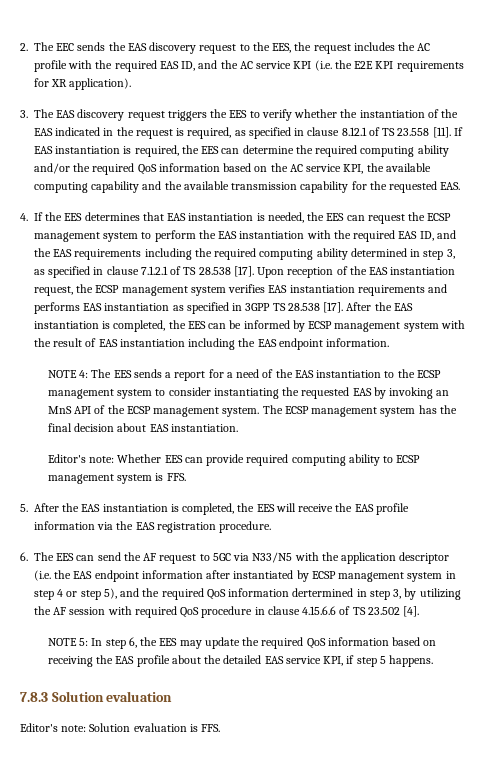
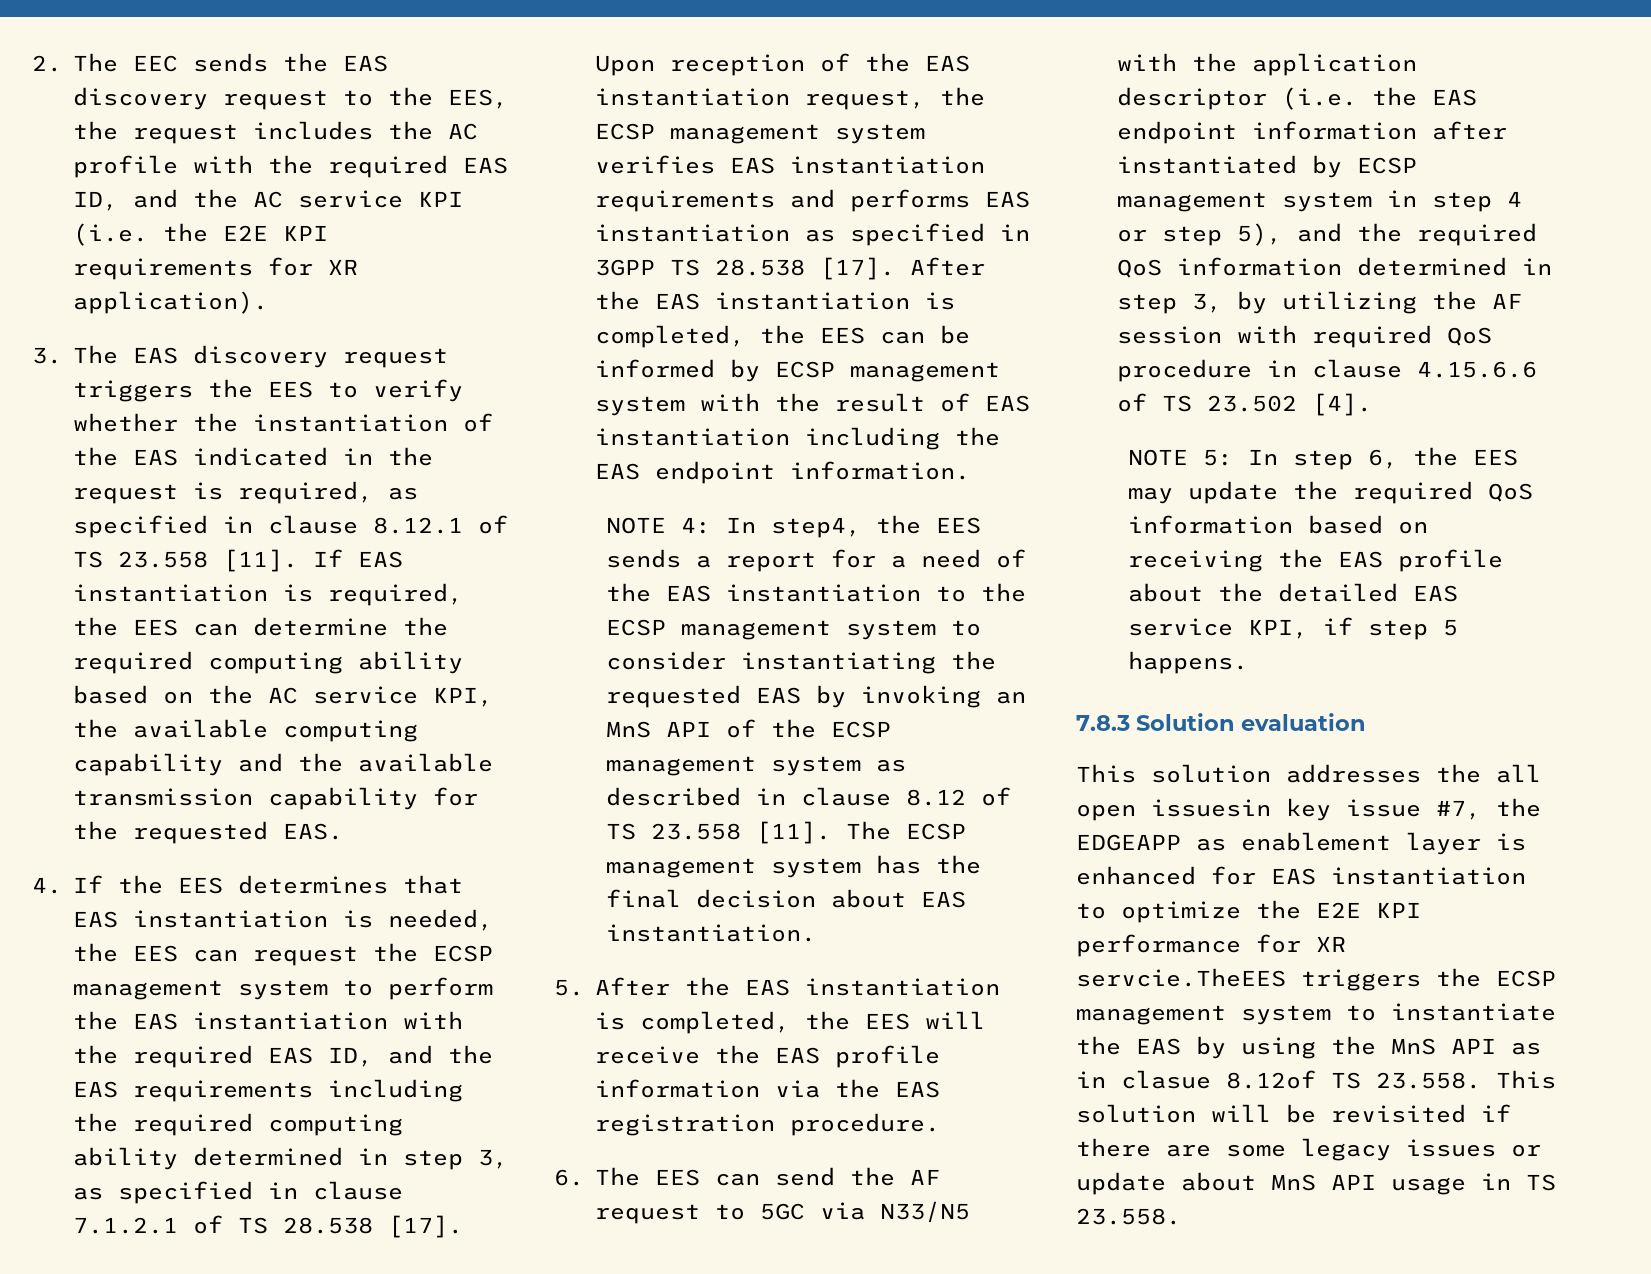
- If EAS instantiation is required, the EES can determine the required computing ability and/or the required QoS information based on the AC service KPI, the available computing capability and the available transmission capability for the requested EAS.
+ If EAS instantiation is required, the EES can determine the required computing ability based on the AC service KPI, the available computing capability and the available transmission capability for the requested EAS.
- NOTE 4: The EES sends a report for a need of the EAS instantiation to the ECSP management system to consider instantiating the requested EAS by invoking an MnS API of the ECSP management system.
+ NOTE 4: In step4, the EES sends a report for a need of the EAS instantiation to the ECSP management system to consider instantiating the requested EAS by invoking an MnS API of the ECSP management system as described in clause 8.12 of TS 23.558 [11].
- Editor's note: Whether EES can provide required computing ability to ECSP management system is FFS.
- 6. The EES can send the AF request to 5GC via N33/N5 with the application descriptor (i.e. the EAS endpoint information after instantiated by ECSP management system in step 4 or step 5), and the required QoS information dertermined in step 3, by utilizing the AF session with required QoS procedure in clause 4.15.6.6 of TS 23.502 [4].
+ 6. The EES can send the AF request to 5GC via N33/N5 with the application descriptor (i.e. the EAS endpoint information after instantiated by ECSP management system in step 4 or step 5), and the required QoS information determined in step 3, by utilizing the AF session with required QoS procedure in clause 4.15.6.6 of TS 23.502 [4].
- Editor's note: Solution evaluation is FFS.
+ This solution addresses the all open issuesin key issue #7, the EDGEAPP as enablement layer is enhanced for EAS instantiation to optimize the E2E KPI performance for XR servcie.TheEES triggers the ECSP management system to instantiate the EAS by using the MnS API as in clasue 8.12of TS 23.558. This solution will be revisited if there are some legacy issues or update about MnS API usage in TS 23.558.

